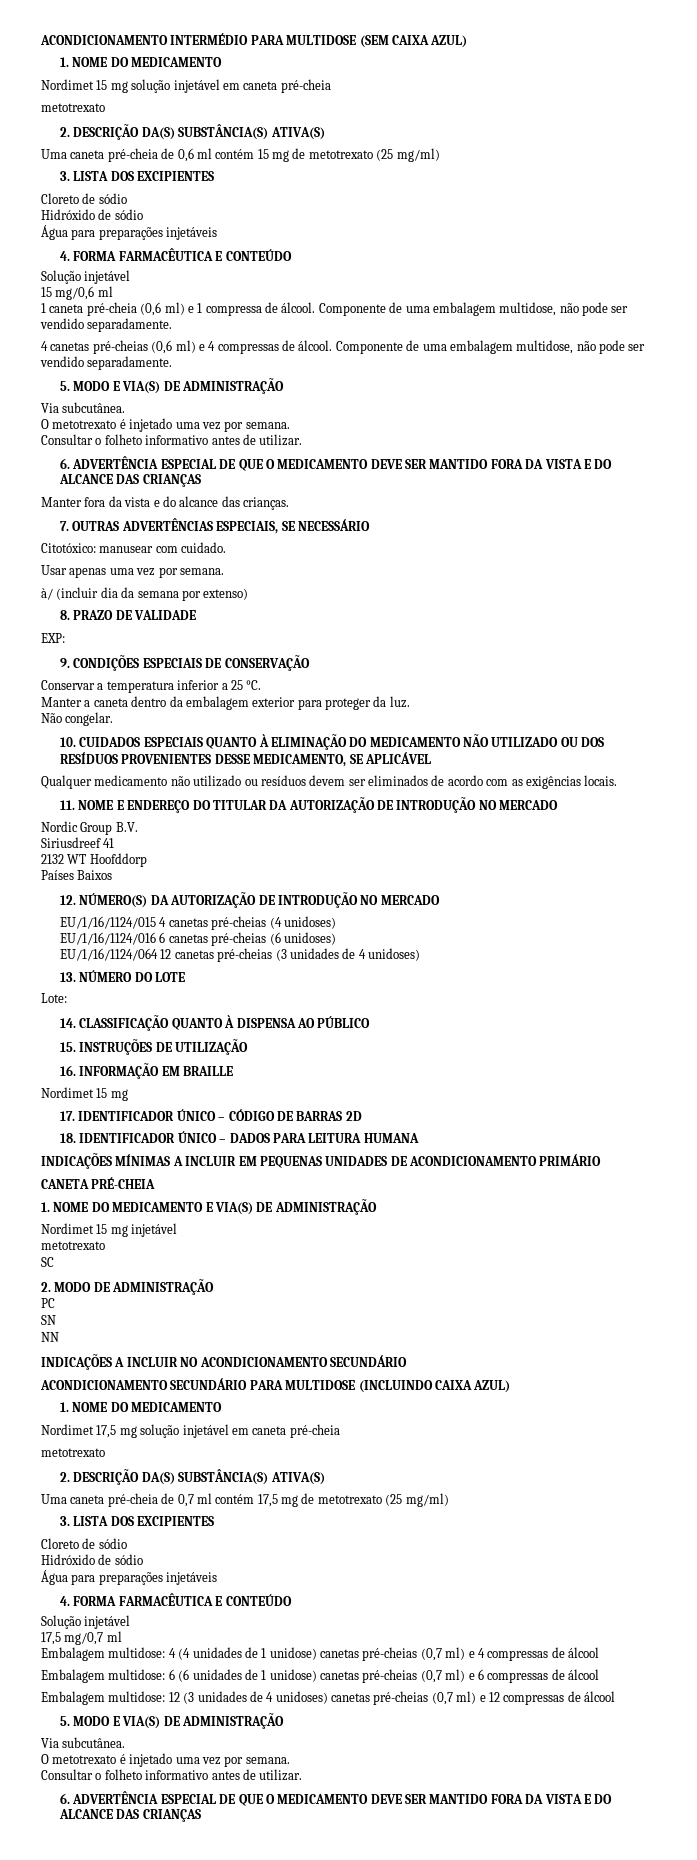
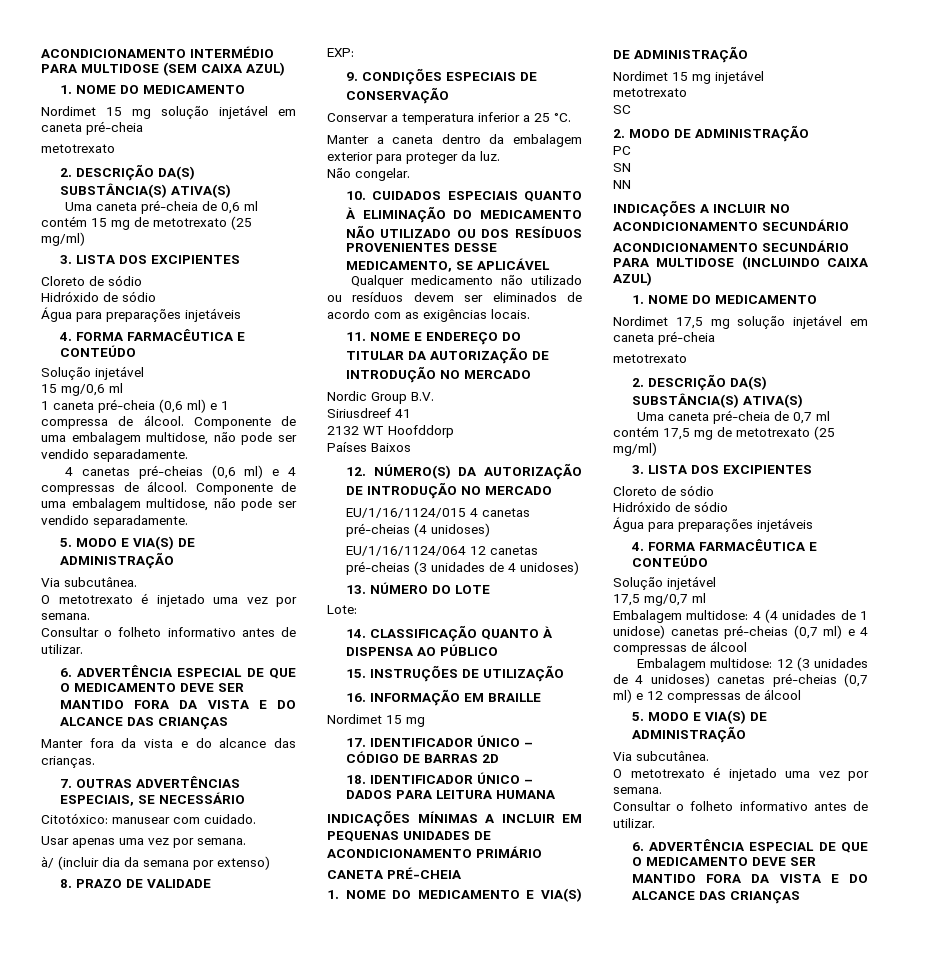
- EU/1/16/1124/016 6 canetas pré-cheias (6 unidoses)
- Embalagem multidose: 6 (6 unidades de 1 unidose) canetas pré-cheias (0,7 ml) e 6 compressas de álcool

